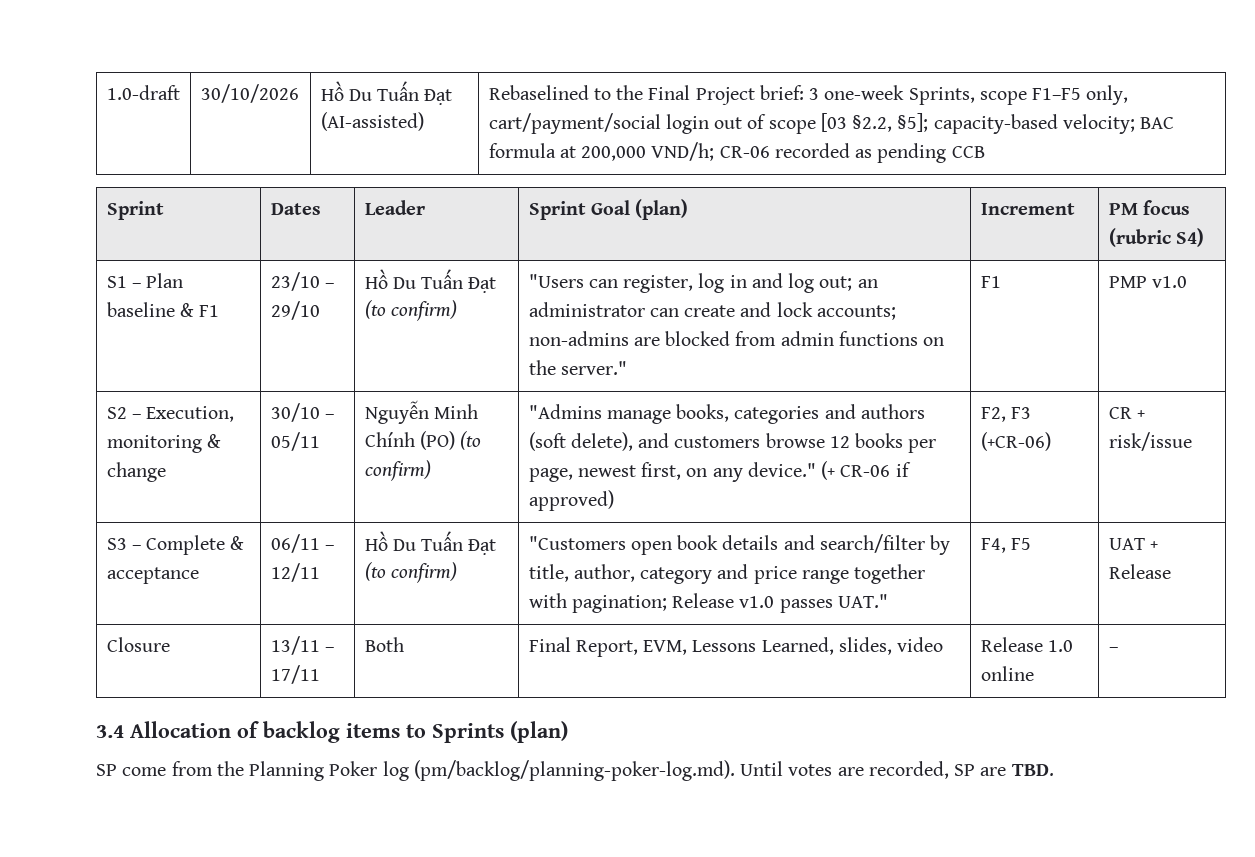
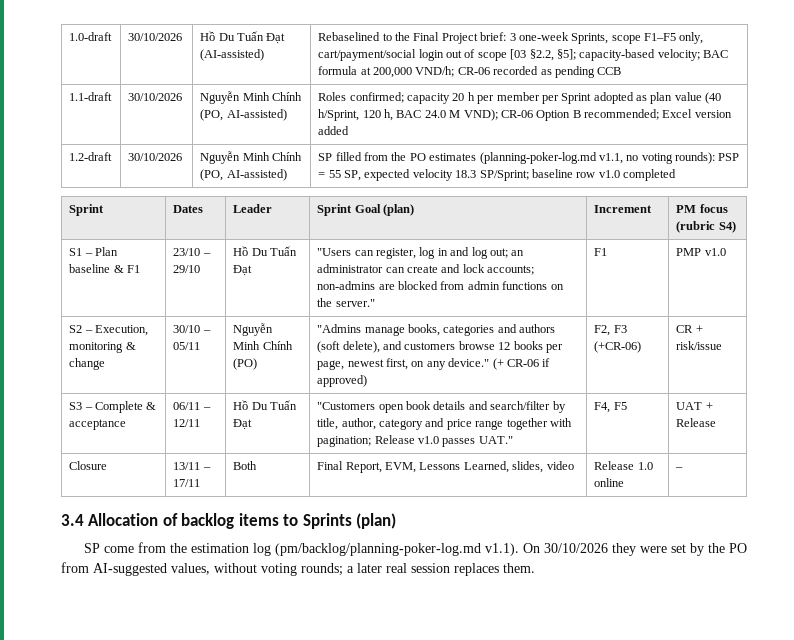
+ 1.1-draft | 30/10/2026 | Nguyễn Minh Chính (PO, AI-assisted) | Roles confirmed; capacity 20 h per member per Sprint adopted as plan value (40 h/Sprint, 120 h, BAC 24.0 M VND); CR-06 Option B recommended; Excel version added
+ 1.2-draft | 30/10/2026 | Nguyễn Minh Chính (PO, AI-assisted) | SP filled from the PO estimates (planning-poker-log.md v1.1, no voting rounds): PSP = 55 SP, expected velocity 18.3 SP/Sprint; baseline row v1.0 completed
- 23/10 – 29/10 | Hồ Du Tuấn Đạt (to confirm)
+ 23/10 – 29/10 | Hồ Du Tuấn Đạt
- Nguyễn Minh Chính (PO) (to confirm)
+ Nguyễn Minh Chính (PO)
- S3 – Complete & acceptance | 06/11 – 12/11 | Hồ Du Tuấn Đạt (to confirm) | "Customers open book details and search/filter by title, author, category and price range together with pagination; Release v1.0 passes UAT." | F4, F5 | UAT + Release
+ S3 – Complete & acceptance | 06/11 – 12/11 | Hồ Du Tuấn Đạt | "Customers open book details and search/filter by title, author, category and price range together with pagination; Release v1.0 passes UAT." | F4, F5 | UAT + Release
- SP come from the Planning Poker log (pm/backlog/planning-poker-log.md). Until votes are recorded, SP are TBD.
+ SP come from the estimation log (pm/backlog/planning-poker-log.md v1.1). On 30/10/2026 they were set by the PO from AI-suggested values, without voting rounds; a later real session replaces them.

